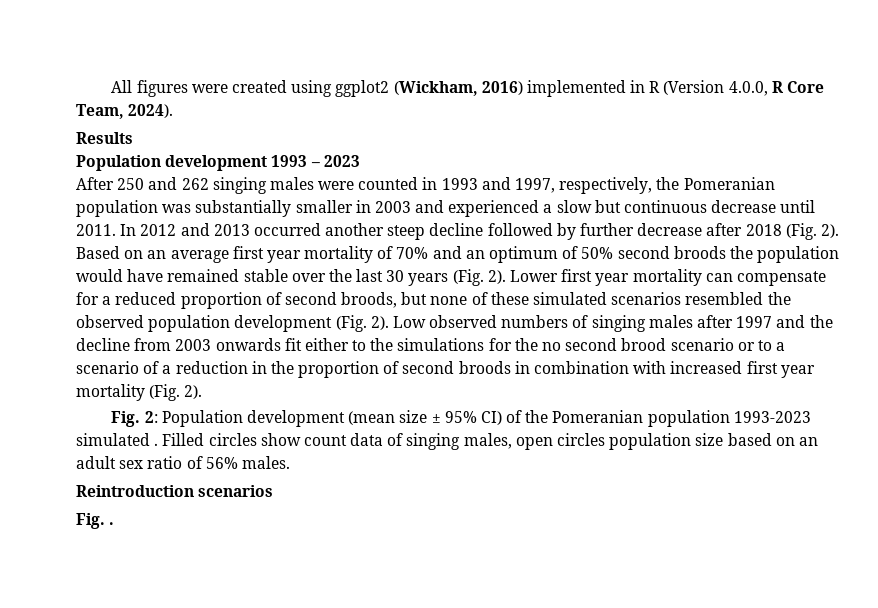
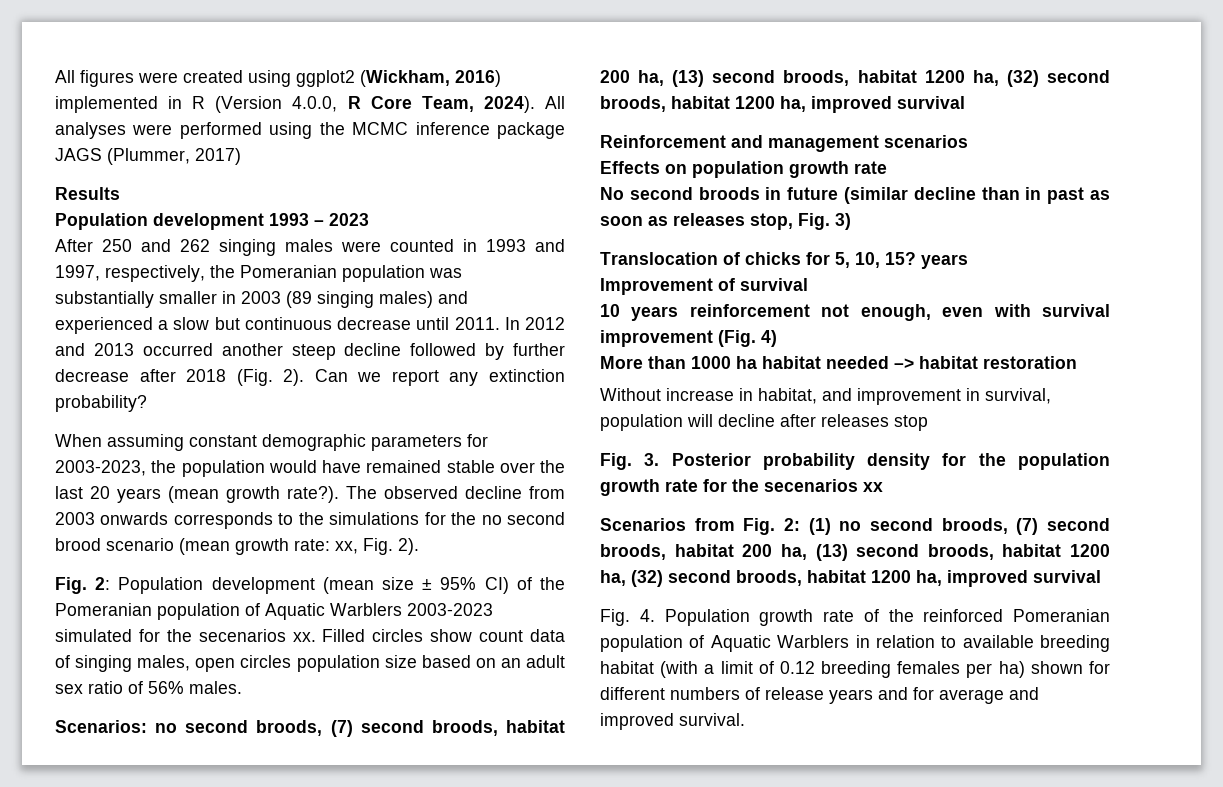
+ All analyses were performed using the MCMC inference package JAGS (Plummer, 2017)
- After 250 and 262 singing males were counted in 1993 and 1997, respectively, the Pomeranian population was substantially smaller in 2003 and experienced a slow but continuous decrease until 2011.
+ After 250 and 262 singing males were counted in 1993 and 1997, respectively, the Pomeranian population was substantially smaller in 2003 (89 singing males) and experienced a slow but continuous decrease until 2011.
- Based on an average first year mortality of 70% and an optimum of 50% second broods the population would have remained stable over the last 30 years (Fig. 2). Lower first year mortality can compensate for a reduced proportion of second broods, but none of these simulated scenarios resembled the observed population development (Fig. 2). Low observed numbers of singing males after 1997 and the decline from 2003 onwards fit either to the simulations for the no second brood scenario or to a scenario of a reduction in the proportion of second broods in combination with increased first year mortality (Fig. 2).
+ Can we report any extinction probability?
+ When assuming constant demographic parameters for 2003-2023, the population would have remained stable over the last 20 years (mean growth rate?). The observed decline from 2003 onwards corresponds to the simulations for the no second brood scenario (mean growth rate: xx, Fig. 2).
- Fig. 2: Population development (mean size ± 95% CI) of the Pomeranian population 1993-2023 simulated .
+ Fig. 2: Population development (mean size ± 95% CI) of the Pomeranian population of Aquatic Warblers 2003-2023 simulated for the secenarios xx.
- Reintroduction scenarios
- Fig. .
+ Scenarios: no second broods, (7) second broods, habitat 200 ha, (13) second broods, habitat 1200 ha, (32) second broods, habitat 1200 ha, improved survival
+ Reinforcement and management scenarios
+ Effects on population growth rate
+ No second broods in future (similar decline than in past as soon as releases stop, Fig. 3)
+ Translocation of chicks for 5, 10, 15? years
+ Improvement of survival
+ 10 years reinforcement not enough, even with survival improvement (Fig. 4)
+ More than 1000 ha habitat needed –> habitat restoration
+ Without increase in habitat, and improvement in survival, population will decline after releases stop
+ Fig. 3. Posterior probability density for the population growth rate for the secenarios xx
+ Scenarios from Fig. 2: (1) no second broods, (7) second broods, habitat 200 ha, (13) second broods, habitat 1200 ha, (32) second broods, habitat 1200 ha, improved survival
+ Fig. 4. Population growth rate of the reinforced Pomeranian population of Aquatic Warblers in relation to available breeding habitat (with a limit of 0.12 breeding females per ha) shown for different numbers of release years and for average and improved survival.

